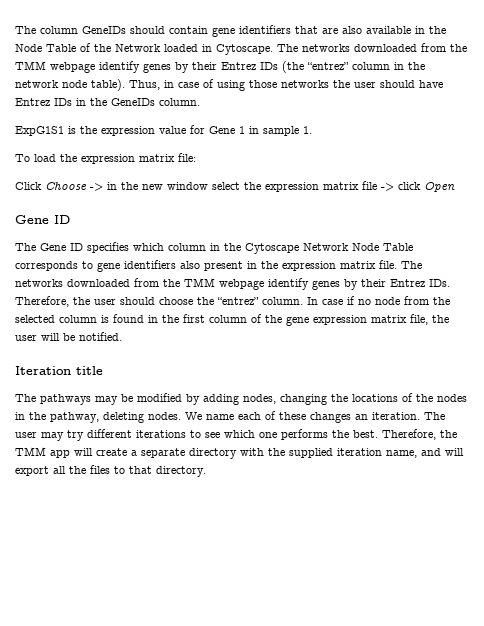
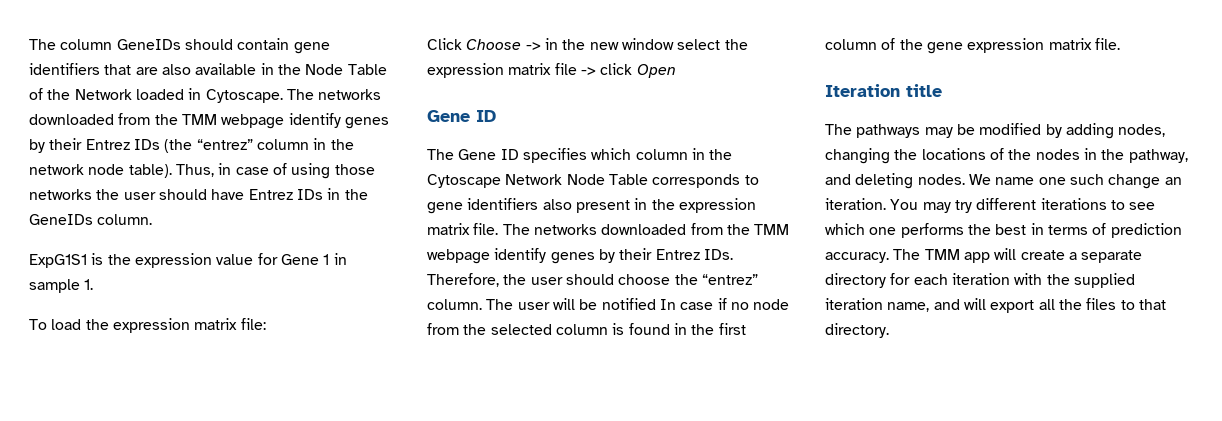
- In case if no node from the selected column is found in the first column of the gene expression matrix file, the user will be notified.
+ The user will be notified In case if no node from the selected column is found in the first column of the gene expression matrix file.
- The pathways may be modified by adding nodes, changing the locations of the nodes in the pathway, deleting nodes.
+ The pathways may be modified by adding nodes, changing the locations of the nodes in the pathway, and deleting nodes.
- We name each of these changes an iteration. The user may try different iterations to see which one performs the best. Therefore, the TMM app will create a separate directory with the supplied iteration name, and will export all the files to that directory.
+ We name one such change an iteration. You may try different iterations to see which one performs the best in terms of prediction accuracy. The TMM app will create a separate directory for each iteration with the supplied iteration name, and will export all the files to that directory.

